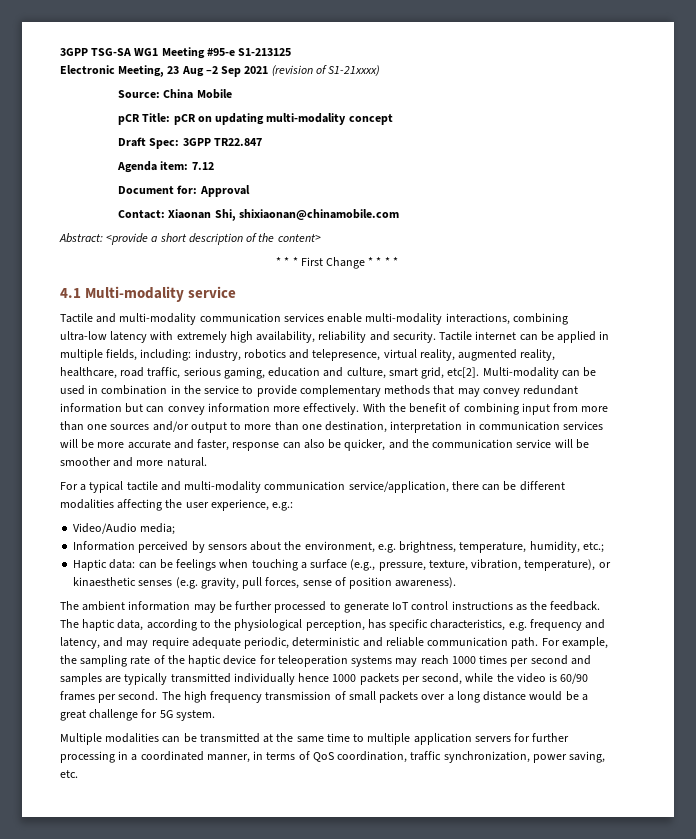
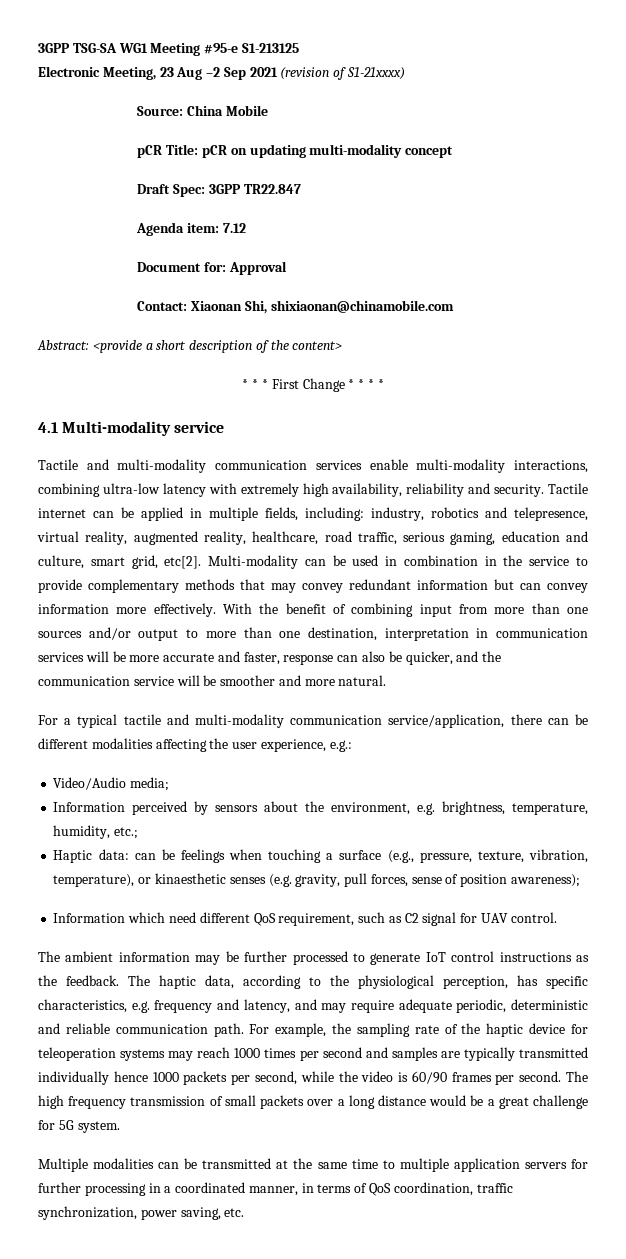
- Haptic data: can be feelings when touching a surface (e.g., pressure, texture, vibration, temperature), or kinaesthetic senses (e.g. gravity, pull forces, sense of position awareness).
+ Haptic data: can be feelings when touching a surface (e.g., pressure, texture, vibration, temperature), or kinaesthetic senses (e.g. gravity, pull forces, sense of position awareness);
+ Information which need different QoS requirement, such as C2 signal for UAV control.

